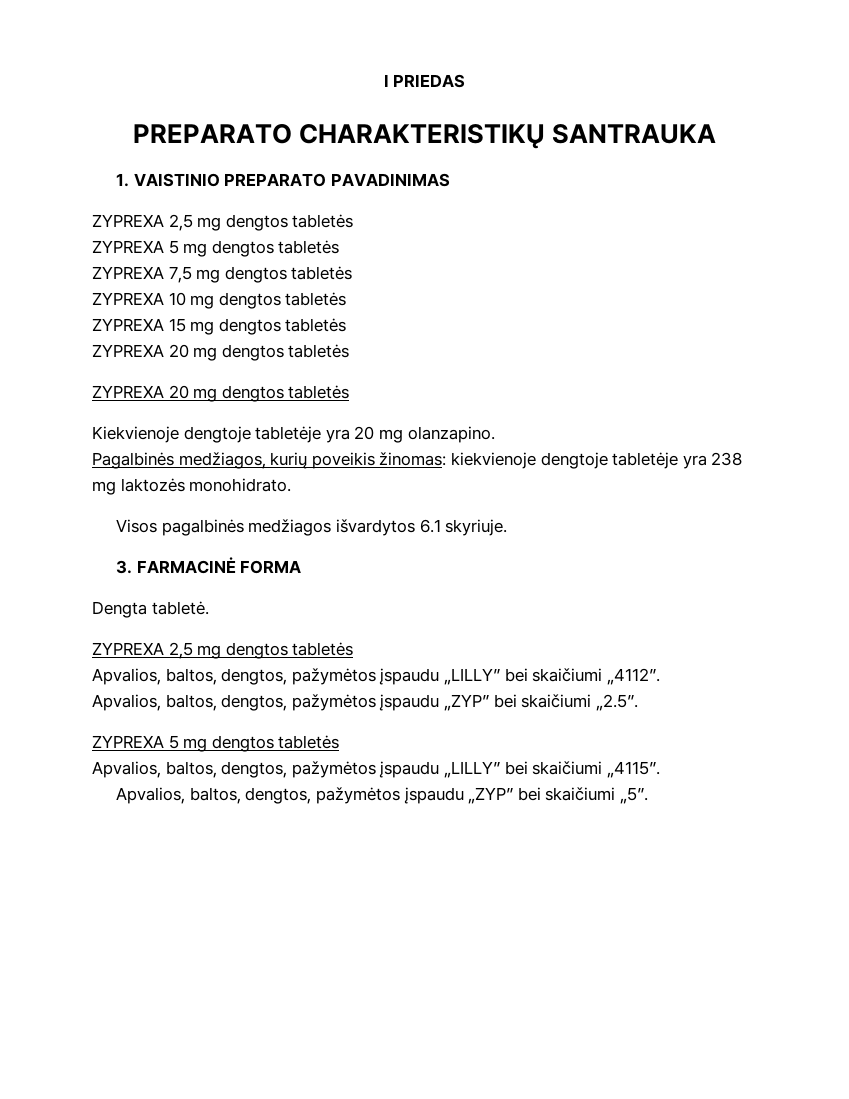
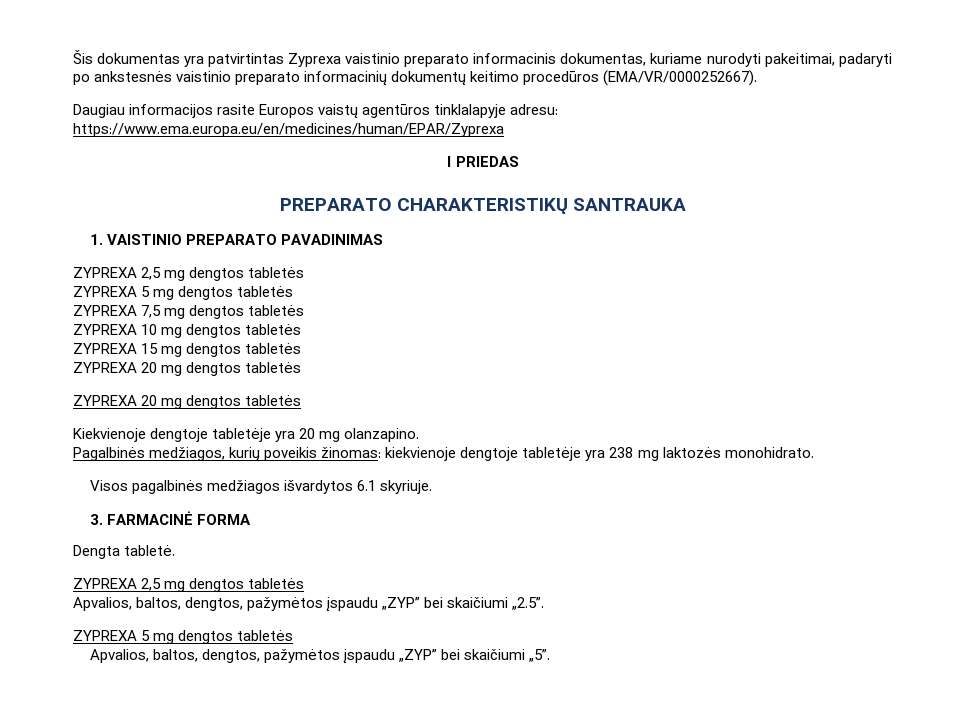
+ Šis dokumentas yra patvirtintas Zyprexa vaistinio preparato informacinis dokumentas, kuriame nurodyti pakeitimai, padaryti po ankstesnės vaistinio preparato informacinių dokumentų keitimo procedūros (EMA/VR/0000252667).
+ Daugiau informacijos rasite Europos vaistų agentūros tinklalapyje adresu: https://www.ema.europa.eu/en/medicines/human/EPAR/Zyprexa
- Apvalios, baltos, dengtos, pažymėtos įspaudu „LILLY” bei skaičiumi „4112”.
- Apvalios, baltos, dengtos, pažymėtos įspaudu „LILLY” bei skaičiumi „4115”.

